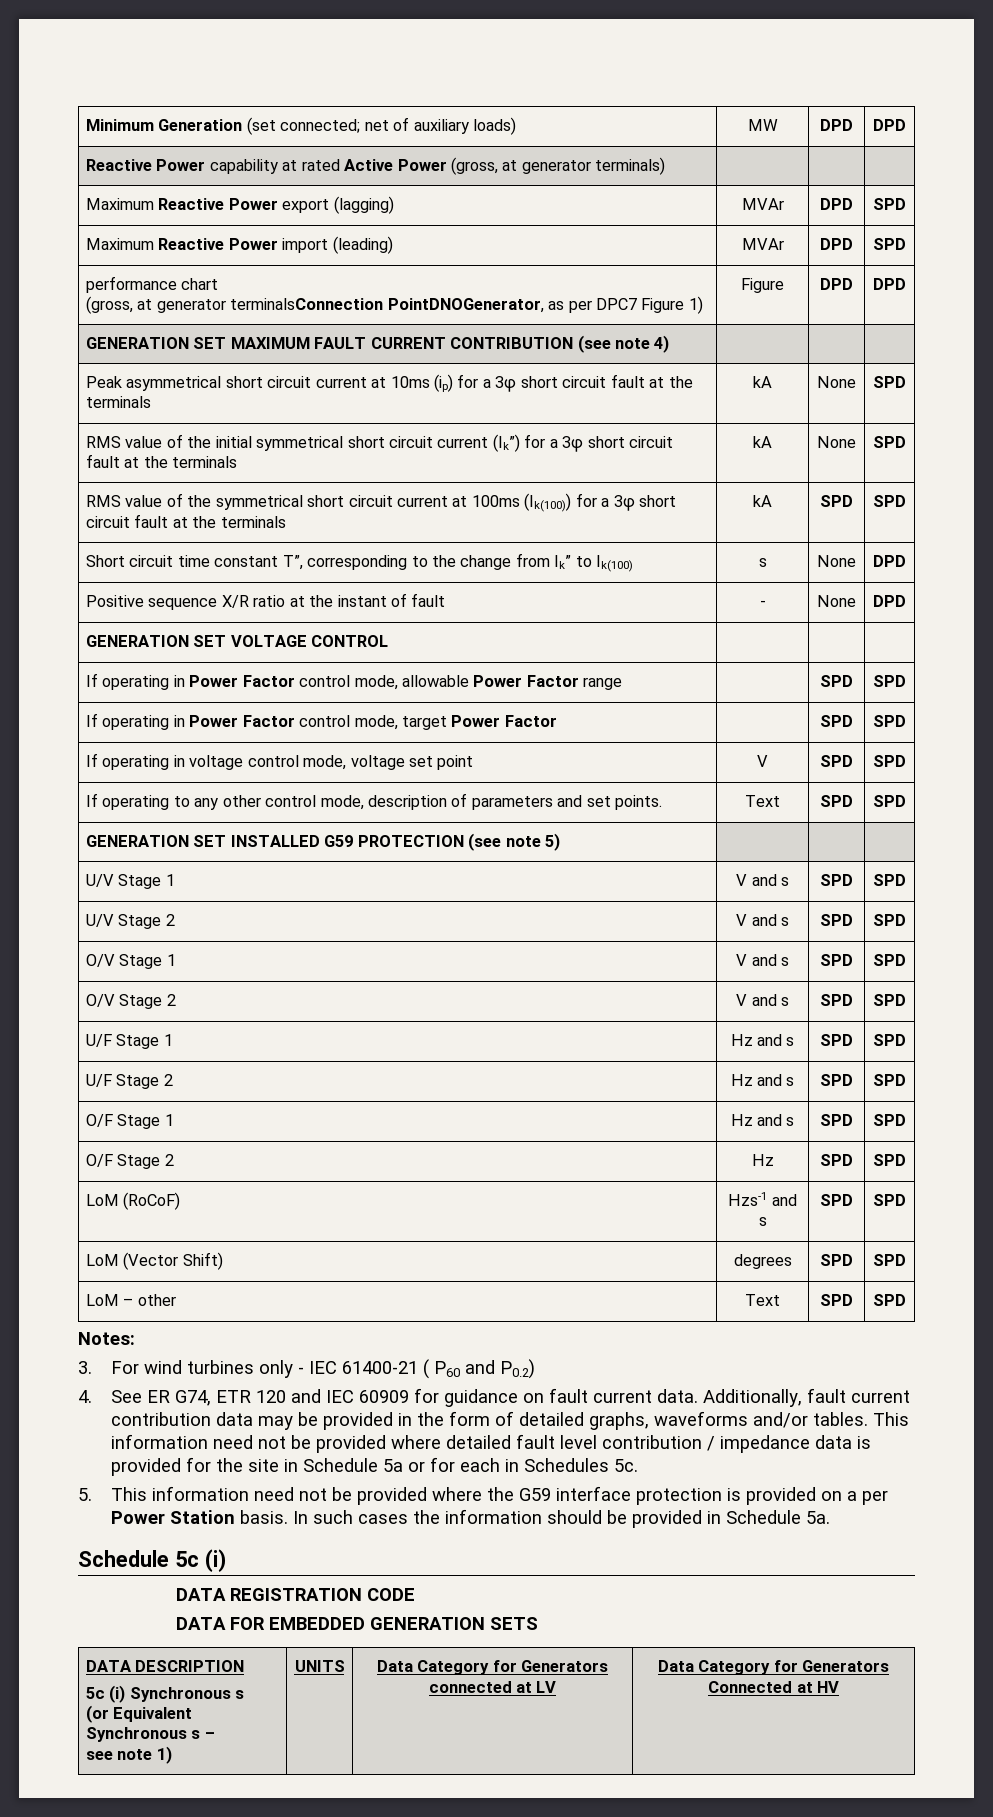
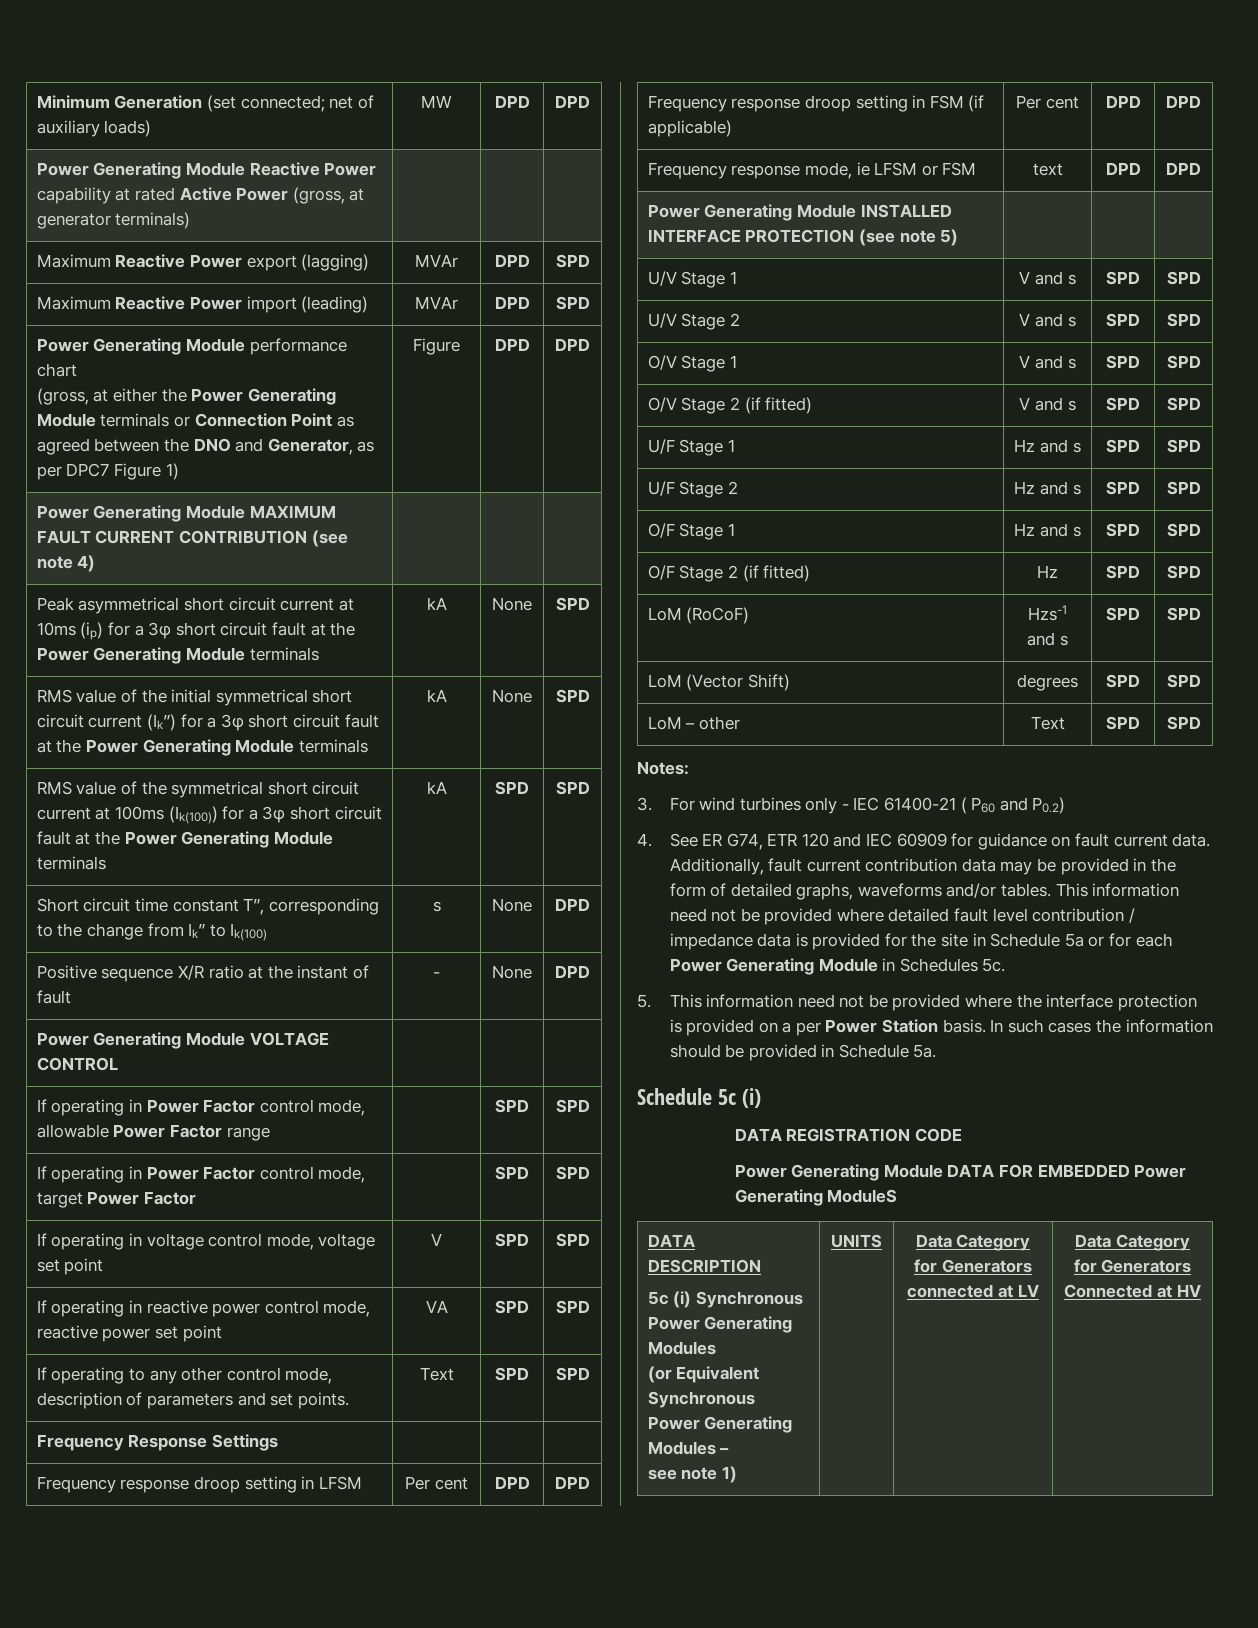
- Reactive Power capability at rated Active Power (gross, at generator terminals) | | |
+ Power Generating Module Reactive Power capability at rated Active Power (gross, at generator terminals) | | |
- performance chart
- (gross, at generator terminalsConnection PointDNOGenerator, as per DPC7 Figure 1) | Figure | DPD | DPD
+ Power Generating Module performance chart
+ (gross, at either the Power Generating Module terminals or Connection Point as agreed between the DNO and Generator, as per DPC7 Figure 1) | Figure | DPD | DPD
- GENERATION SET MAXIMUM FAULT CURRENT CONTRIBUTION (see note 4) | | |
+ Power Generating Module MAXIMUM FAULT CURRENT CONTRIBUTION (see note 4) | | |
- Peak asymmetrical short circuit current at 10ms (ip) for a 3φ short circuit fault at the terminals | kA | None | SPD
+ Peak asymmetrical short circuit current at 10ms (ip) for a 3φ short circuit fault at the Power Generating Module terminals | kA | None | SPD
- RMS value of the initial symmetrical short circuit current (Ik”) for a 3φ short circuit fault at the terminals | kA | None | SPD
+ RMS value of the initial symmetrical short circuit current (Ik”) for a 3φ short circuit fault at the Power Generating Module terminals | kA | None | SPD
- RMS value of the symmetrical short circuit current at 100ms (Ik(100)) for a 3φ short circuit fault at the terminals | kA | SPD | SPD
+ RMS value of the symmetrical short circuit current at 100ms (Ik(100)) for a 3φ short circuit fault at the Power Generating Module terminals | kA | SPD | SPD
- GENERATION SET VOLTAGE CONTROL | | |
+ Power Generating Module VOLTAGE CONTROL | | |
+ If operating in reactive power control mode, reactive power set point | VA | SPD | SPD
- GENERATION SET INSTALLED G59 PROTECTION (see note 5) | | |
+ Frequency Response Settings | | |
+ Frequency response droop setting in LFSM | Per cent | DPD | DPD
+ Frequency response droop setting in FSM (if applicable) | Per cent | DPD | DPD
+ Frequency response mode, ie LFSM or FSM | text | DPD | DPD
+ Power Generating Module INSTALLED INTERFACE PROTECTION (see note 5) | | |
- O/V Stage 2 | V and s | SPD | SPD
+ O/V Stage 2 (if fitted) | V and s | SPD | SPD
- O/F Stage 2 | Hz | SPD | SPD
+ O/F Stage 2 (if fitted) | Hz | SPD | SPD
- This information need not be provided where detailed fault level contribution / impedance data is provided for the site in Schedule 5a or for each in Schedules 5c.
+ This information need not be provided where detailed fault level contribution / impedance data is provided for the site in Schedule 5a or for each Power Generating Module in Schedules 5c.
- 5. This information need not be provided where the G59 interface protection is provided on a per Power Station basis.
+ 5. This information need not be provided where the interface protection is provided on a per Power Station basis.
- DATA FOR EMBEDDED GENERATION SETS
+ Power Generating Module DATA FOR EMBEDDED Power Generating ModuleS
  DATA DESCRIPTION
- 5c (i) Synchronous s
- (or Equivalent Synchronous s –
+ 5c (i) Synchronous Power Generating Modules
+ (or Equivalent Synchronous Power Generating Modules –

